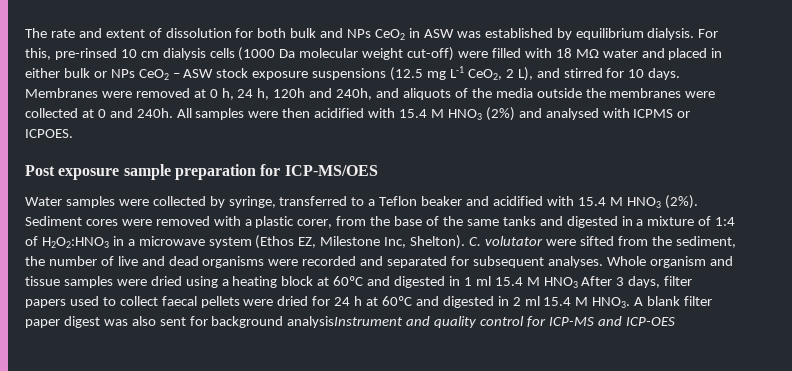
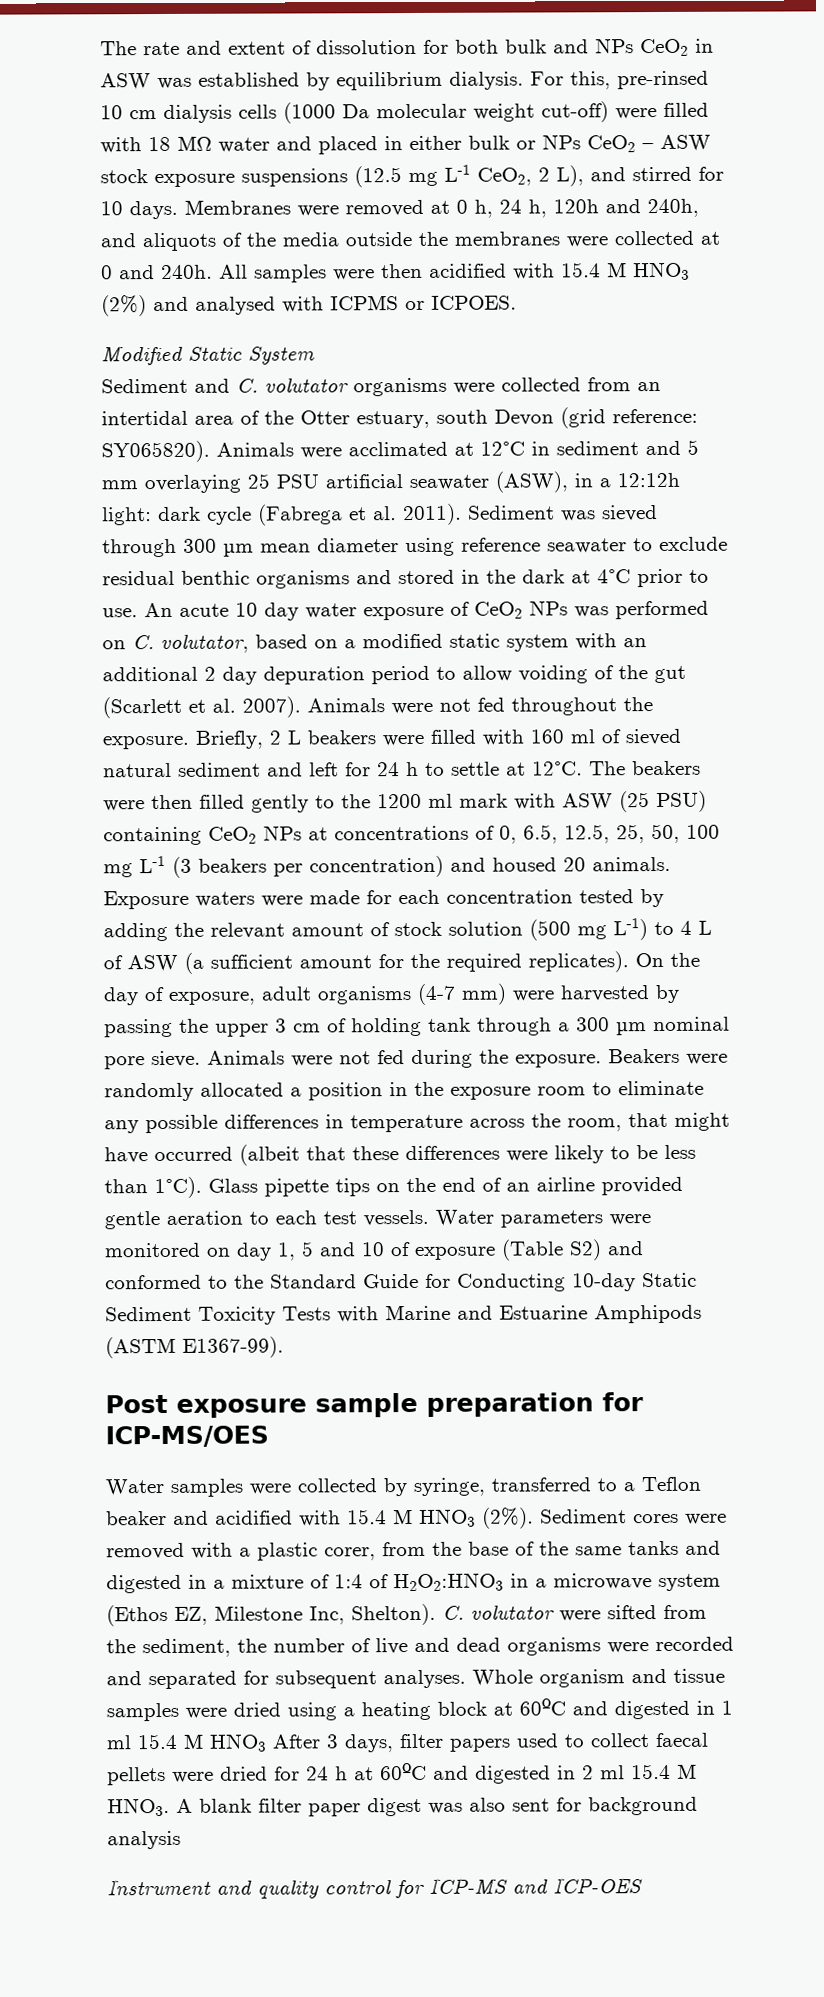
+ Modified Static System
+ Sediment and C. volutator organisms were collected from an intertidal area of the Otter estuary, south Devon (grid reference: SY065820). Animals were acclimated at 12°C in sediment and 5 mm overlaying 25 PSU artificial seawater (ASW), in a 12:12h light: dark cycle (Fabrega et al. 2011). Sediment was sieved through 300 µm mean diameter using reference seawater to exclude residual benthic organisms and stored in the dark at 4°C prior to use. An acute 10 day water exposure of CeO2 NPs was performed on C. volutator, based on a modified static system with an additional 2 day depuration period to allow voiding of the gut (Scarlett et al. 2007). Animals were not fed throughout the exposure. Briefly, 2 L beakers were filled with 160 ml of sieved natural sediment and left for 24 h to settle at 12°C. The beakers were then filled gently to the 1200 ml mark with ASW (25 PSU) containing CeO2 NPs at concentrations of 0, 6.5, 12.5, 25, 50, 100 mg L-1 (3 beakers per concentration) and housed 20 animals. Exposure waters were made for each concentration tested by adding the relevant amount of stock solution (500 mg L-1) to 4 L of ASW (a sufficient amount for the required replicates). On the day of exposure, adult organisms (4-7 mm) were harvested by passing the upper 3 cm of holding tank through a 300 µm nominal pore sieve. Animals were not fed during the exposure. Beakers were randomly allocated a position in the exposure room to eliminate any possible differences in temperature across the room, that might have occurred (albeit that these differences were likely to be less than 1°C). Glass pipette tips on the end of an airline provided gentle aeration to each test vessels. Water parameters were monitored on day 1, 5 and 10 of exposure (Table S2) and conformed to the Standard Guide for Conducting 10-day Static Sediment Toxicity Tests with Marine and Estuarine Amphipods (ASTM E1367-99).
- A blank filter paper digest was also sent for background analysisInstrument and quality control for ICP-MS and ICP-OES
+ A blank filter paper digest was also sent for background analysis
+ Instrument and quality control for ICP-MS and ICP-OES

